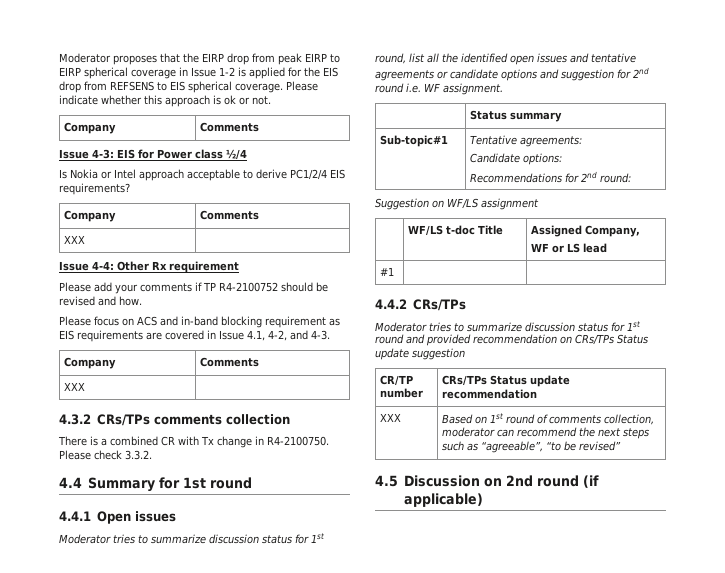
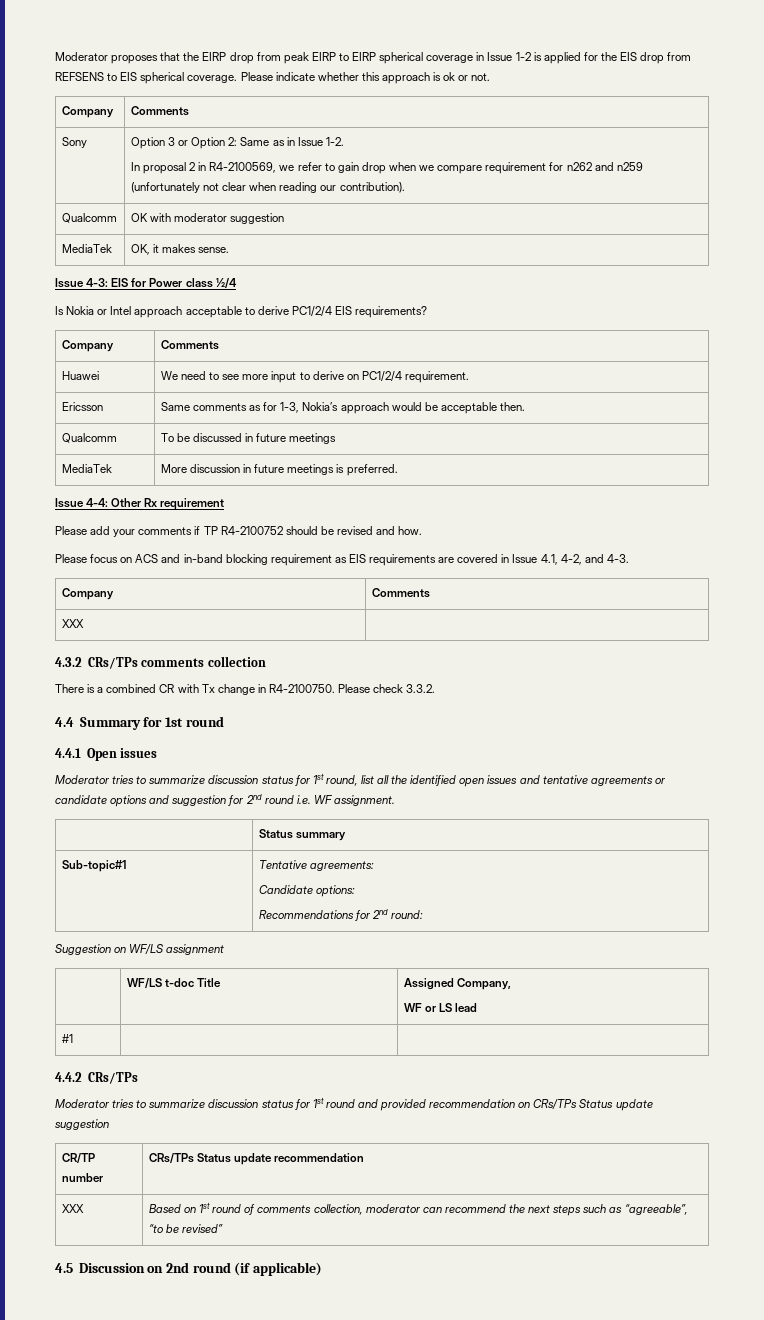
+ Sony | Option 3 or Option 2: Same as in Issue 1-2.
+ In proposal 2 in R4-2100569, we refer to gain drop when we compare requirement for n262 and n259 (unfortunately not clear when reading our contribution).
+ Qualcomm | OK with moderator suggestion
+ MediaTek | OK, it makes sense.
  Is Nokia or Intel approach acceptable to derive PC1/2/4 EIS requirements?
  Company | Comments
- XXX |
+ Huawei | We need to see more input to derive on PC1/2/4 requirement.
+ Ericsson | Same comments as for 1-3, Nokia’s approach would be acceptable then.
+ Qualcomm | To be discussed in future meetings
+ MediaTek | More discussion in future meetings is preferred.

